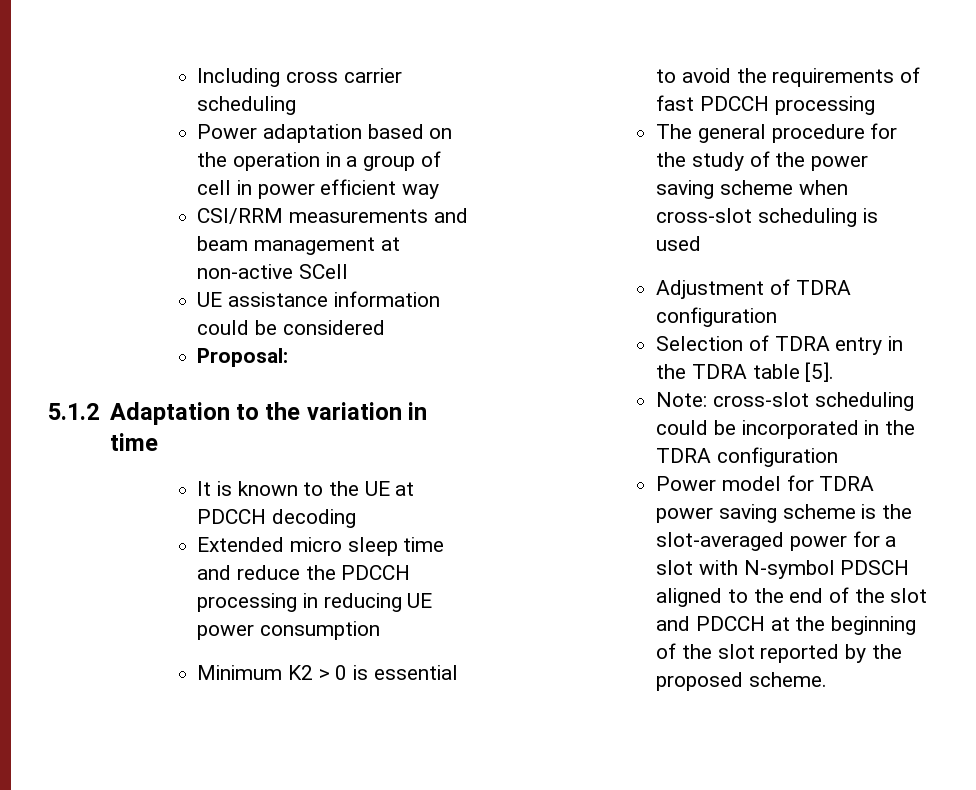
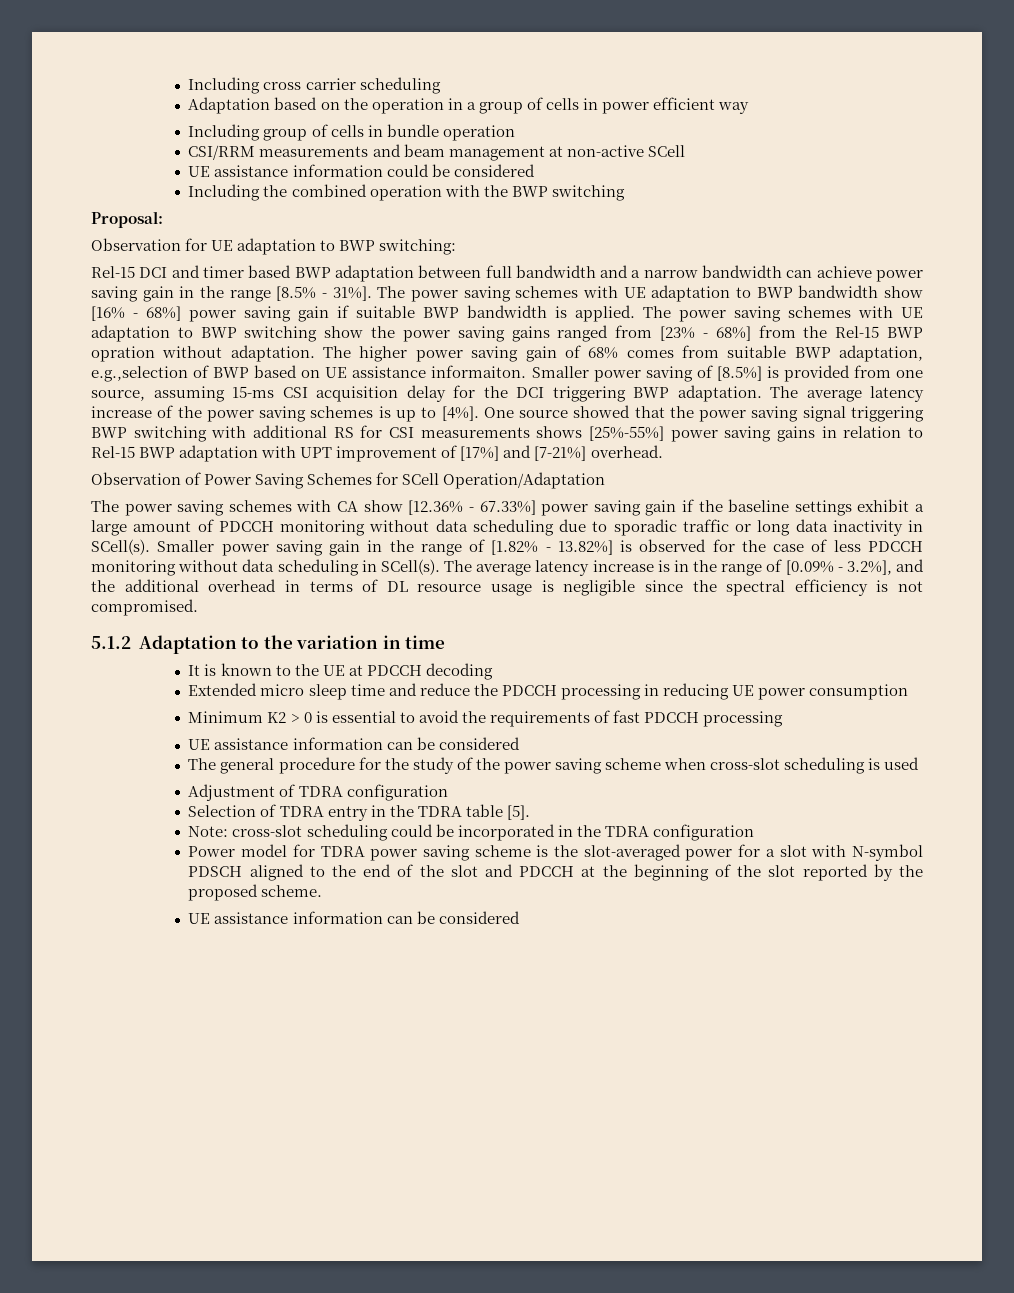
- Power adaptation based on the operation in a group of cell in power efficient way
+ Adaptation based on the operation in a group of cells in power efficient way
+ Including group of cells in bundle operation
+ Including the combined operation with the BWP switching
  Proposal:
+ Observation for UE adaptation to BWP switching:
+ Rel-15 DCI and timer based BWP adaptation between full bandwidth and a narrow bandwidth can achieve power saving gain in the range [8.5% - 31%]. The power saving schemes with UE adaptation to BWP bandwidth show [16% - 68%] power saving gain if suitable BWP bandwidth is applied. The power saving schemes with UE adaptation to BWP switching show the power saving gains ranged from [23% - 68%] from the Rel-15 BWP opration without adaptation. The higher power saving gain of 68% comes from suitable BWP adaptation, e.g.,selection of BWP based on UE assistance informaiton. Smaller power saving of [8.5%] is provided from one source, assuming 15-ms CSI acquisition delay for the DCI triggering BWP adaptation. The average latency increase of the power saving schemes is up to [4%]. One source showed that the power saving signal triggering BWP switching with additional RS for CSI measurements shows [25%-55%] power saving gains in relation to Rel-15 BWP adaptation with UPT improvement of [17%] and [7-21%] overhead.
+ Observation of Power Saving Schemes for SCell Operation/Adaptation
+ The power saving schemes with CA show [12.36% - 67.33%] power saving gain if the baseline settings exhibit a large amount of PDCCH monitoring without data scheduling due to sporadic traffic or long data inactivity in SCell(s). Smaller power saving gain in the range of [1.82% - 13.82%] is observed for the case of less PDCCH monitoring without data scheduling in SCell(s). The average latency increase is in the range of [0.09% - 3.2%], and the additional overhead in terms of DL resource usage is negligible since the spectral efficiency is not compromised.
  Minimum K2 > 0 is essential to avoid the requirements of fast PDCCH processing
+ UE assistance information can be considered
  Power model for TDRA power saving scheme is the slot-averaged power for a slot with N-symbol PDSCH aligned to the end of the slot and PDCCH at the beginning of the slot reported by the proposed scheme.
+ UE assistance information can be considered

